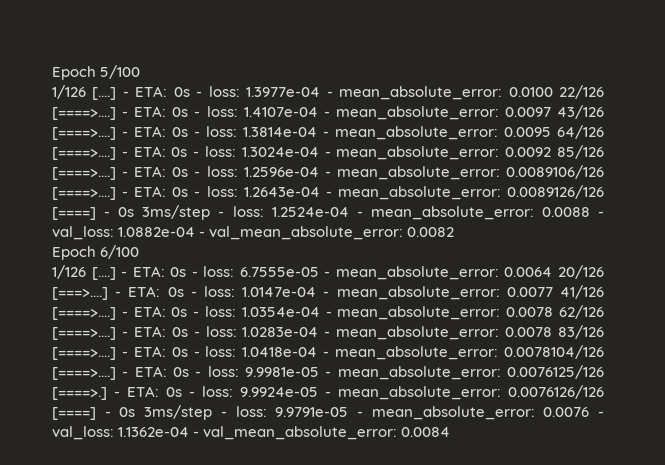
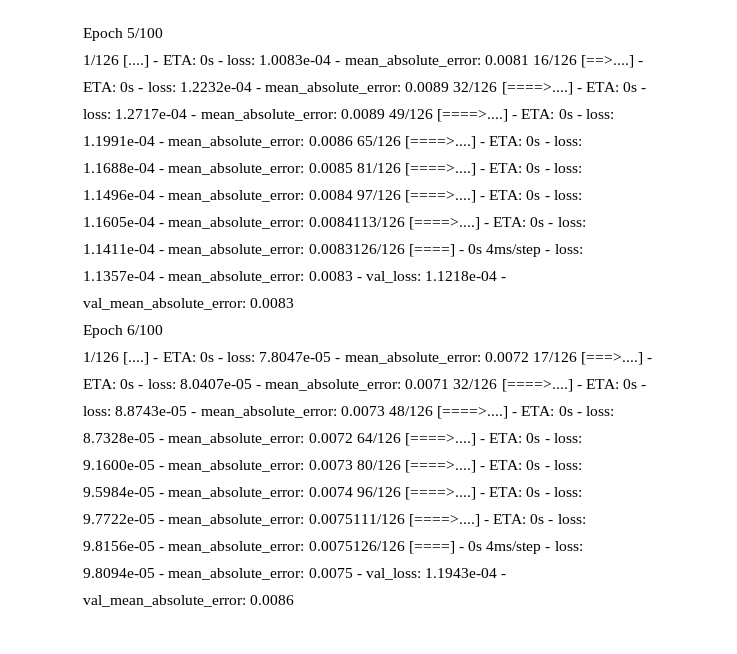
- - ETA: 0s - loss: 1.3977e-04 - mean_absolute_error: 0.0100 22/126 [====>....] - ETA: 0s - loss: 1.4107e-04 - mean_absolute_error: 0.0097 43/126 [====>....] - ETA: 0s - loss: 1.3814e-04 - mean_absolute_error: 0.0095 64/126 [====>....] - ETA: 0s - loss: 1.3024e-04 - mean_absolute_error: 0.0092 85/126 [====>....] - ETA: 0s - loss: 1.2596e-04 - mean_absolute_error: 0.0089106/126 [====>....] - ETA: 0s - loss: 1.2643e-04 - mean_absolute_error: 0.0089126/126 [====] - 0s 3ms/step - loss: 1.2524e-04 - mean_absolute_error: 0.0088 - val_loss: 1.0882e-04 - val_mean_absolute_error: 0.0082
+ - ETA: 0s - loss: 1.0083e-04 - mean_absolute_error: 0.0081 16/126 [==>....] - ETA: 0s - loss: 1.2232e-04 - mean_absolute_error: 0.0089 32/126 [====>....] - ETA: 0s - loss: 1.2717e-04 - mean_absolute_error: 0.0089 49/126 [====>....] - ETA: 0s - loss: 1.1991e-04 - mean_absolute_error: 0.0086 65/126 [====>....] - ETA: 0s - loss: 1.1688e-04 - mean_absolute_error: 0.0085 81/126 [====>....] - ETA: 0s - loss: 1.1496e-04 - mean_absolute_error: 0.0084 97/126 [====>....] - ETA: 0s - loss: 1.1605e-04 - mean_absolute_error: 0.0084113/126 [====>....] - ETA: 0s - loss: 1.1411e-04 - mean_absolute_error: 0.0083126/126 [====] - 0s 4ms/step - loss: 1.1357e-04 - mean_absolute_error: 0.0083 - val_loss: 1.1218e-04 - val_mean_absolute_error: 0.0083
- - ETA: 0s - loss: 6.7555e-05 - mean_absolute_error: 0.0064 20/126 [===>....]
+ - ETA: 0s - loss: 7.8047e-05 - mean_absolute_error: 0.0072 17/126 [===>....]
- - ETA: 0s - loss: 1.0147e-04 - mean_absolute_error: 0.0077 41/126 [====>....] - ETA: 0s - loss: 1.0354e-04 - mean_absolute_error: 0.0078 62/126 [====>....] - ETA: 0s - loss: 1.0283e-04 - mean_absolute_error: 0.0078 83/126 [====>....] - ETA: 0s - loss: 1.0418e-04 - mean_absolute_error: 0.0078104/126 [====>....] - ETA: 0s - loss: 9.9981e-05 - mean_absolute_error: 0.0076125/126 [====>.] - ETA: 0s - loss: 9.9924e-05 - mean_absolute_error: 0.0076126/126 [====] - 0s 3ms/step - loss: 9.9791e-05 - mean_absolute_error: 0.0076 - val_loss: 1.1362e-04 - val_mean_absolute_error: 0.0084
+ - ETA: 0s - loss: 8.0407e-05 - mean_absolute_error: 0.0071 32/126 [====>....] - ETA: 0s - loss: 8.8743e-05 - mean_absolute_error: 0.0073 48/126 [====>....] - ETA: 0s - loss: 8.7328e-05 - mean_absolute_error: 0.0072 64/126 [====>....] - ETA: 0s - loss: 9.1600e-05 - mean_absolute_error: 0.0073 80/126 [====>....] - ETA: 0s - loss: 9.5984e-05 - mean_absolute_error: 0.0074 96/126 [====>....] - ETA: 0s - loss: 9.7722e-05 - mean_absolute_error: 0.0075111/126 [====>....] - ETA: 0s - loss: 9.8156e-05 - mean_absolute_error: 0.0075126/126 [====] - 0s 4ms/step - loss: 9.8094e-05 - mean_absolute_error: 0.0075 - val_loss: 1.1943e-04 - val_mean_absolute_error: 0.0086

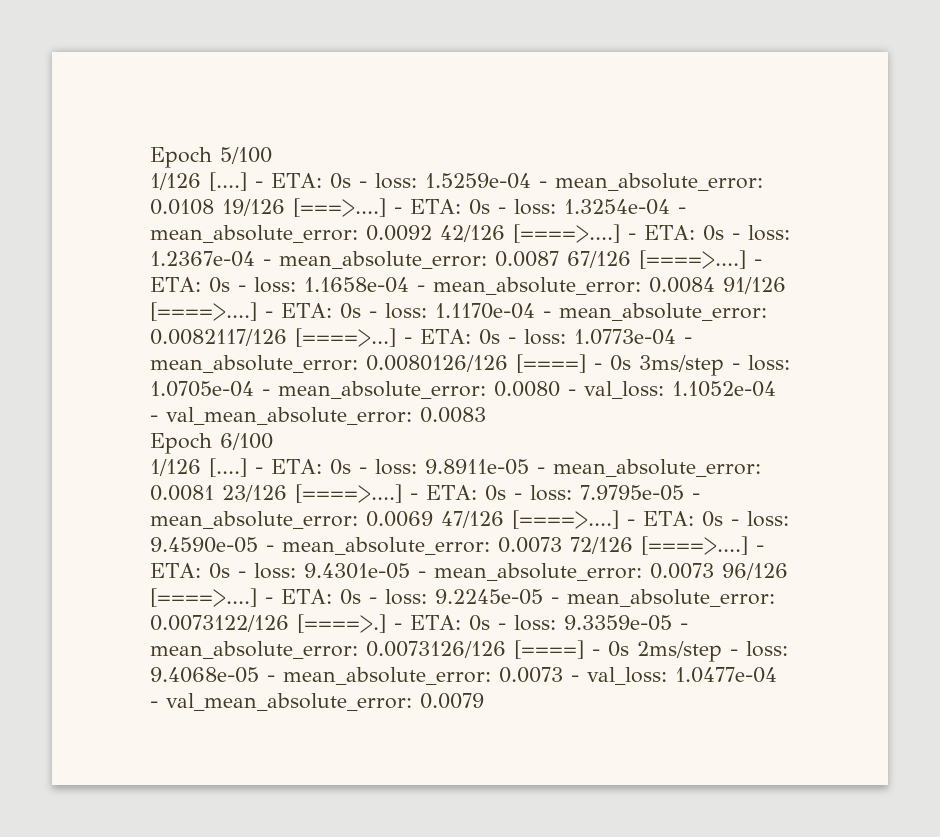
- - ETA: 0s - loss: 1.0083e-04 - mean_absolute_error: 0.0081 16/126 [==>....] - ETA: 0s - loss: 1.2232e-04 - mean_absolute_error: 0.0089 32/126 [====>....] - ETA: 0s - loss: 1.2717e-04 - mean_absolute_error: 0.0089 49/126 [====>....] - ETA: 0s - loss: 1.1991e-04 - mean_absolute_error: 0.0086 65/126 [====>....] - ETA: 0s - loss: 1.1688e-04 - mean_absolute_error: 0.0085 81/126 [====>....] - ETA: 0s - loss: 1.1496e-04 - mean_absolute_error: 0.0084 97/126 [====>....] - ETA: 0s - loss: 1.1605e-04 - mean_absolute_error: 0.0084113/126 [====>....] - ETA: 0s - loss: 1.1411e-04 - mean_absolute_error: 0.0083126/126 [====] - 0s 4ms/step - loss: 1.1357e-04 - mean_absolute_error: 0.0083 - val_loss: 1.1218e-04 - val_mean_absolute_error: 0.0083
+ - ETA: 0s - loss: 1.5259e-04 - mean_absolute_error: 0.0108 19/126 [===>....] - ETA: 0s - loss: 1.3254e-04 - mean_absolute_error: 0.0092 42/126 [====>....] - ETA: 0s - loss: 1.2367e-04 - mean_absolute_error: 0.0087 67/126 [====>....] - ETA: 0s - loss: 1.1658e-04 - mean_absolute_error: 0.0084 91/126 [====>....] - ETA: 0s - loss: 1.1170e-04 - mean_absolute_error: 0.0082117/126 [====>...] - ETA: 0s - loss: 1.0773e-04 - mean_absolute_error: 0.0080126/126 [====] - 0s 3ms/step - loss: 1.0705e-04 - mean_absolute_error: 0.0080 - val_loss: 1.1052e-04 - val_mean_absolute_error: 0.0083
- - ETA: 0s - loss: 7.8047e-05 - mean_absolute_error: 0.0072 17/126 [===>....] - ETA: 0s - loss: 8.0407e-05 - mean_absolute_error: 0.0071 32/126 [====>....] - ETA: 0s - loss: 8.8743e-05 - mean_absolute_error: 0.0073 48/126 [====>....] - ETA: 0s - loss: 8.7328e-05 - mean_absolute_error: 0.0072 64/126 [====>....] - ETA: 0s - loss: 9.1600e-05 - mean_absolute_error: 0.0073 80/126 [====>....] - ETA: 0s - loss: 9.5984e-05 - mean_absolute_error: 0.0074 96/126 [====>....]
+ - ETA: 0s - loss: 9.8911e-05 - mean_absolute_error: 0.0081 23/126 [====>....] - ETA: 0s - loss: 7.9795e-05 - mean_absolute_error: 0.0069 47/126 [====>....] - ETA: 0s - loss: 9.4590e-05 - mean_absolute_error: 0.0073 72/126 [====>....] - ETA: 0s - loss: 9.4301e-05 - mean_absolute_error: 0.0073 96/126 [====>....]
- - ETA: 0s - loss: 9.7722e-05 - mean_absolute_error: 0.0075111/126 [====>....] - ETA: 0s - loss: 9.8156e-05 - mean_absolute_error: 0.0075126/126 [====] - 0s 4ms/step - loss: 9.8094e-05 - mean_absolute_error: 0.0075 - val_loss: 1.1943e-04 - val_mean_absolute_error: 0.0086
+ - ETA: 0s - loss: 9.2245e-05 - mean_absolute_error: 0.0073122/126 [====>.] - ETA: 0s - loss: 9.3359e-05 - mean_absolute_error: 0.0073126/126 [====] - 0s 2ms/step - loss: 9.4068e-05 - mean_absolute_error: 0.0073 - val_loss: 1.0477e-04 - val_mean_absolute_error: 0.0079

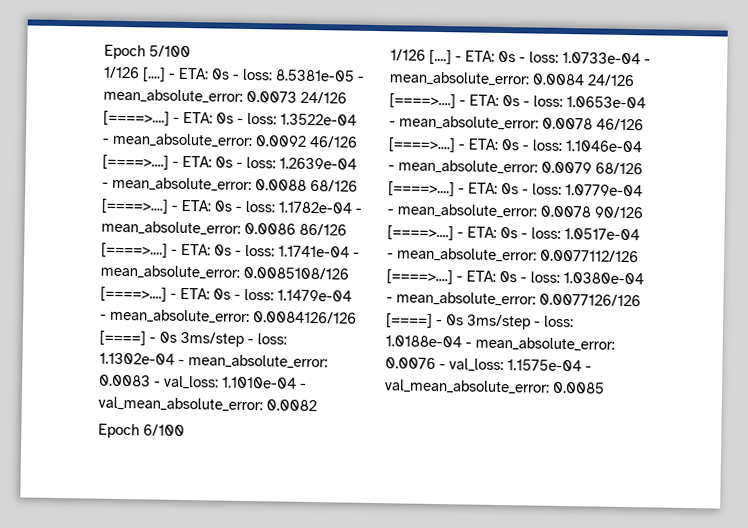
- - ETA: 0s - loss: 1.5259e-04 - mean_absolute_error: 0.0108 19/126 [===>....] - ETA: 0s - loss: 1.3254e-04 - mean_absolute_error: 0.0092 42/126 [====>....] - ETA: 0s - loss: 1.2367e-04 - mean_absolute_error: 0.0087 67/126 [====>....] - ETA: 0s - loss: 1.1658e-04 - mean_absolute_error: 0.0084 91/126 [====>....] - ETA: 0s - loss: 1.1170e-04 - mean_absolute_error: 0.0082117/126 [====>...] - ETA: 0s - loss: 1.0773e-04 - mean_absolute_error: 0.0080126/126 [====] - 0s 3ms/step - loss: 1.0705e-04 - mean_absolute_error: 0.0080 - val_loss: 1.1052e-04 - val_mean_absolute_error: 0.0083
+ - ETA: 0s - loss: 8.5381e-05 - mean_absolute_error: 0.0073 24/126 [====>....] - ETA: 0s - loss: 1.3522e-04 - mean_absolute_error: 0.0092 46/126 [====>....] - ETA: 0s - loss: 1.2639e-04 - mean_absolute_error: 0.0088 68/126 [====>....] - ETA: 0s - loss: 1.1782e-04 - mean_absolute_error: 0.0086 86/126 [====>....] - ETA: 0s - loss: 1.1741e-04 - mean_absolute_error: 0.0085108/126 [====>....] - ETA: 0s - loss: 1.1479e-04 - mean_absolute_error: 0.0084126/126 [====] - 0s 3ms/step - loss: 1.1302e-04 - mean_absolute_error: 0.0083 - val_loss: 1.1010e-04 - val_mean_absolute_error: 0.0082
- - ETA: 0s - loss: 9.8911e-05 - mean_absolute_error: 0.0081 23/126 [====>....] - ETA: 0s - loss: 7.9795e-05 - mean_absolute_error: 0.0069 47/126 [====>....] - ETA: 0s - loss: 9.4590e-05 - mean_absolute_error: 0.0073 72/126 [====>....] - ETA: 0s - loss: 9.4301e-05 - mean_absolute_error: 0.0073 96/126 [====>....] - ETA: 0s - loss: 9.2245e-05 - mean_absolute_error: 0.0073122/126 [====>.] - ETA: 0s - loss: 9.3359e-05 - mean_absolute_error: 0.0073126/126 [====] - 0s 2ms/step - loss: 9.4068e-05 - mean_absolute_error: 0.0073 - val_loss: 1.0477e-04 - val_mean_absolute_error: 0.0079
+ - ETA: 0s - loss: 1.0733e-04 - mean_absolute_error: 0.0084 24/126 [====>....] - ETA: 0s - loss: 1.0653e-04 - mean_absolute_error: 0.0078 46/126 [====>....] - ETA: 0s - loss: 1.1046e-04 - mean_absolute_error: 0.0079 68/126 [====>....] - ETA: 0s - loss: 1.0779e-04 - mean_absolute_error: 0.0078 90/126 [====>....] - ETA: 0s - loss: 1.0517e-04 - mean_absolute_error: 0.0077112/126 [====>....] - ETA: 0s - loss: 1.0380e-04 - mean_absolute_error: 0.0077126/126 [====] - 0s 3ms/step - loss: 1.0188e-04 - mean_absolute_error: 0.0076 - val_loss: 1.1575e-04 - val_mean_absolute_error: 0.0085

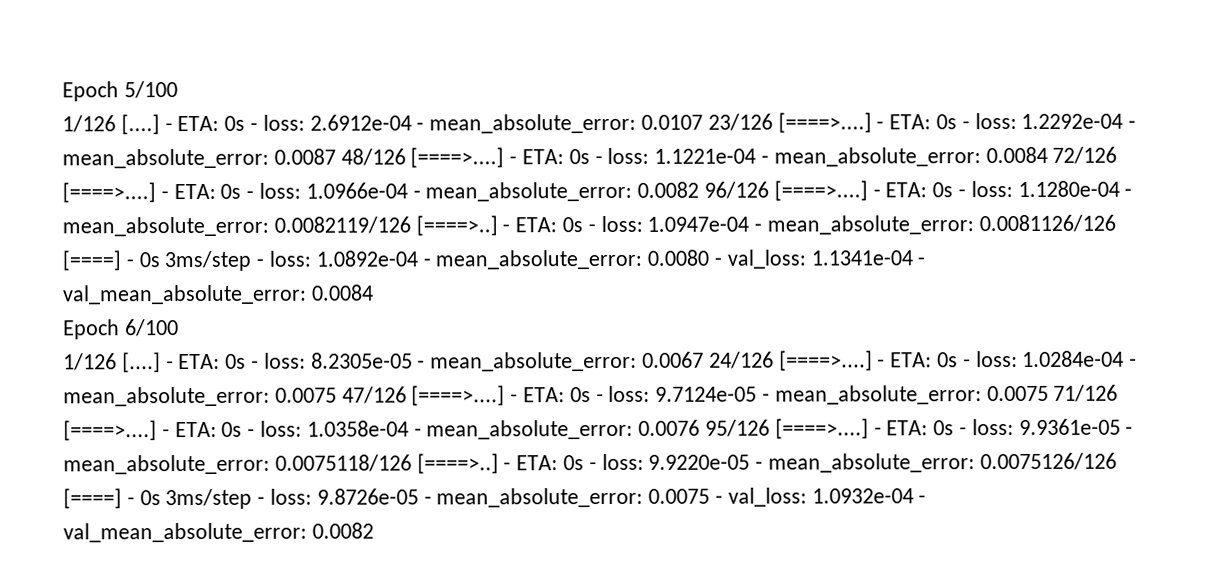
- - ETA: 0s - loss: 8.5381e-05 - mean_absolute_error: 0.0073 24/126 [====>....] - ETA: 0s - loss: 1.3522e-04 - mean_absolute_error: 0.0092 46/126 [====>....] - ETA: 0s - loss: 1.2639e-04 - mean_absolute_error: 0.0088 68/126 [====>....] - ETA: 0s - loss: 1.1782e-04 - mean_absolute_error: 0.0086 86/126 [====>....] - ETA: 0s - loss: 1.1741e-04 - mean_absolute_error: 0.0085108/126 [====>....] - ETA: 0s - loss: 1.1479e-04 - mean_absolute_error: 0.0084126/126 [====] - 0s 3ms/step - loss: 1.1302e-04 - mean_absolute_error: 0.0083 - val_loss: 1.1010e-04 - val_mean_absolute_error: 0.0082
+ - ETA: 0s - loss: 2.6912e-04 - mean_absolute_error: 0.0107 23/126 [====>....] - ETA: 0s - loss: 1.2292e-04 - mean_absolute_error: 0.0087 48/126 [====>....] - ETA: 0s - loss: 1.1221e-04 - mean_absolute_error: 0.0084 72/126 [====>....] - ETA: 0s - loss: 1.0966e-04 - mean_absolute_error: 0.0082 96/126 [====>....] - ETA: 0s - loss: 1.1280e-04 - mean_absolute_error: 0.0082119/126 [====>..] - ETA: 0s - loss: 1.0947e-04 - mean_absolute_error: 0.0081126/126 [====] - 0s 3ms/step - loss: 1.0892e-04 - mean_absolute_error: 0.0080 - val_loss: 1.1341e-04 - val_mean_absolute_error: 0.0084
- - ETA: 0s - loss: 1.0733e-04 - mean_absolute_error: 0.0084 24/126 [====>....] - ETA: 0s - loss: 1.0653e-04 - mean_absolute_error: 0.0078 46/126 [====>....] - ETA: 0s - loss: 1.1046e-04 - mean_absolute_error: 0.0079 68/126 [====>....] - ETA: 0s - loss: 1.0779e-04 - mean_absolute_error: 0.0078 90/126 [====>....] - ETA: 0s - loss: 1.0517e-04 - mean_absolute_error: 0.0077112/126 [====>....] - ETA: 0s - loss: 1.0380e-04 - mean_absolute_error: 0.0077126/126 [====] - 0s 3ms/step - loss: 1.0188e-04 - mean_absolute_error: 0.0076 - val_loss: 1.1575e-04 - val_mean_absolute_error: 0.0085
+ - ETA: 0s - loss: 8.2305e-05 - mean_absolute_error: 0.0067 24/126 [====>....] - ETA: 0s - loss: 1.0284e-04 - mean_absolute_error: 0.0075 47/126 [====>....] - ETA: 0s - loss: 9.7124e-05 - mean_absolute_error: 0.0075 71/126 [====>....] - ETA: 0s - loss: 1.0358e-04 - mean_absolute_error: 0.0076 95/126 [====>....] - ETA: 0s - loss: 9.9361e-05 - mean_absolute_error: 0.0075118/126 [====>..] - ETA: 0s - loss: 9.9220e-05 - mean_absolute_error: 0.0075126/126 [====] - 0s 3ms/step - loss: 9.8726e-05 - mean_absolute_error: 0.0075 - val_loss: 1.0932e-04 - val_mean_absolute_error: 0.0082

